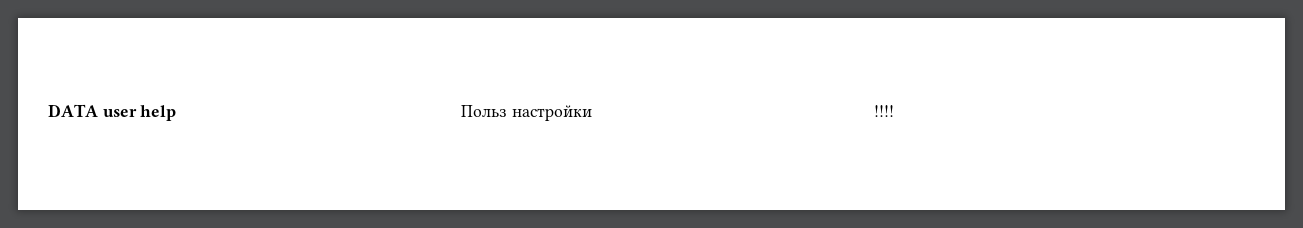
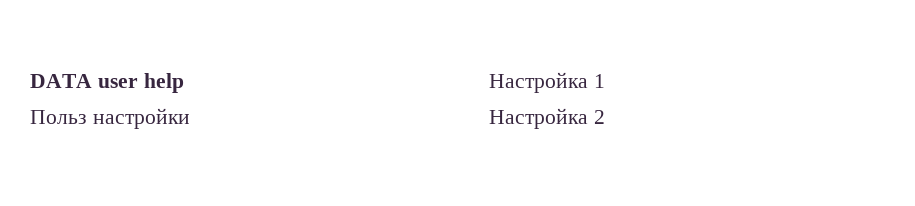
- !!!!
+ Настройка 1
+ Настройка 2

